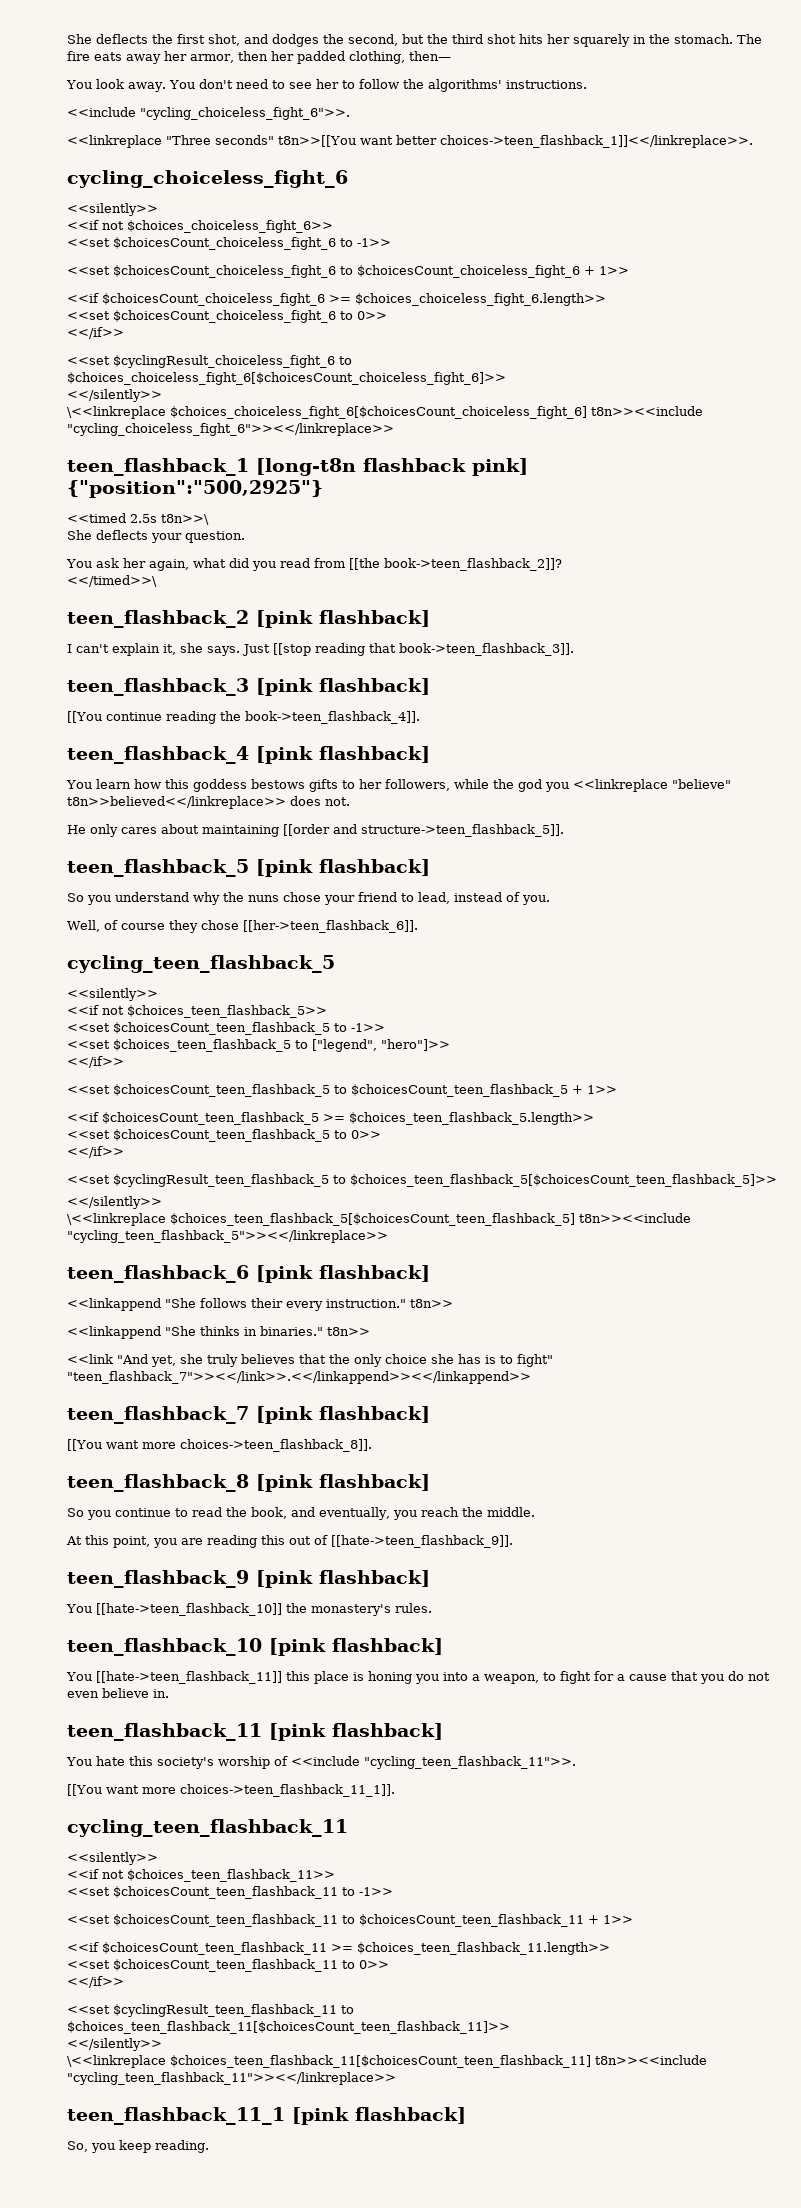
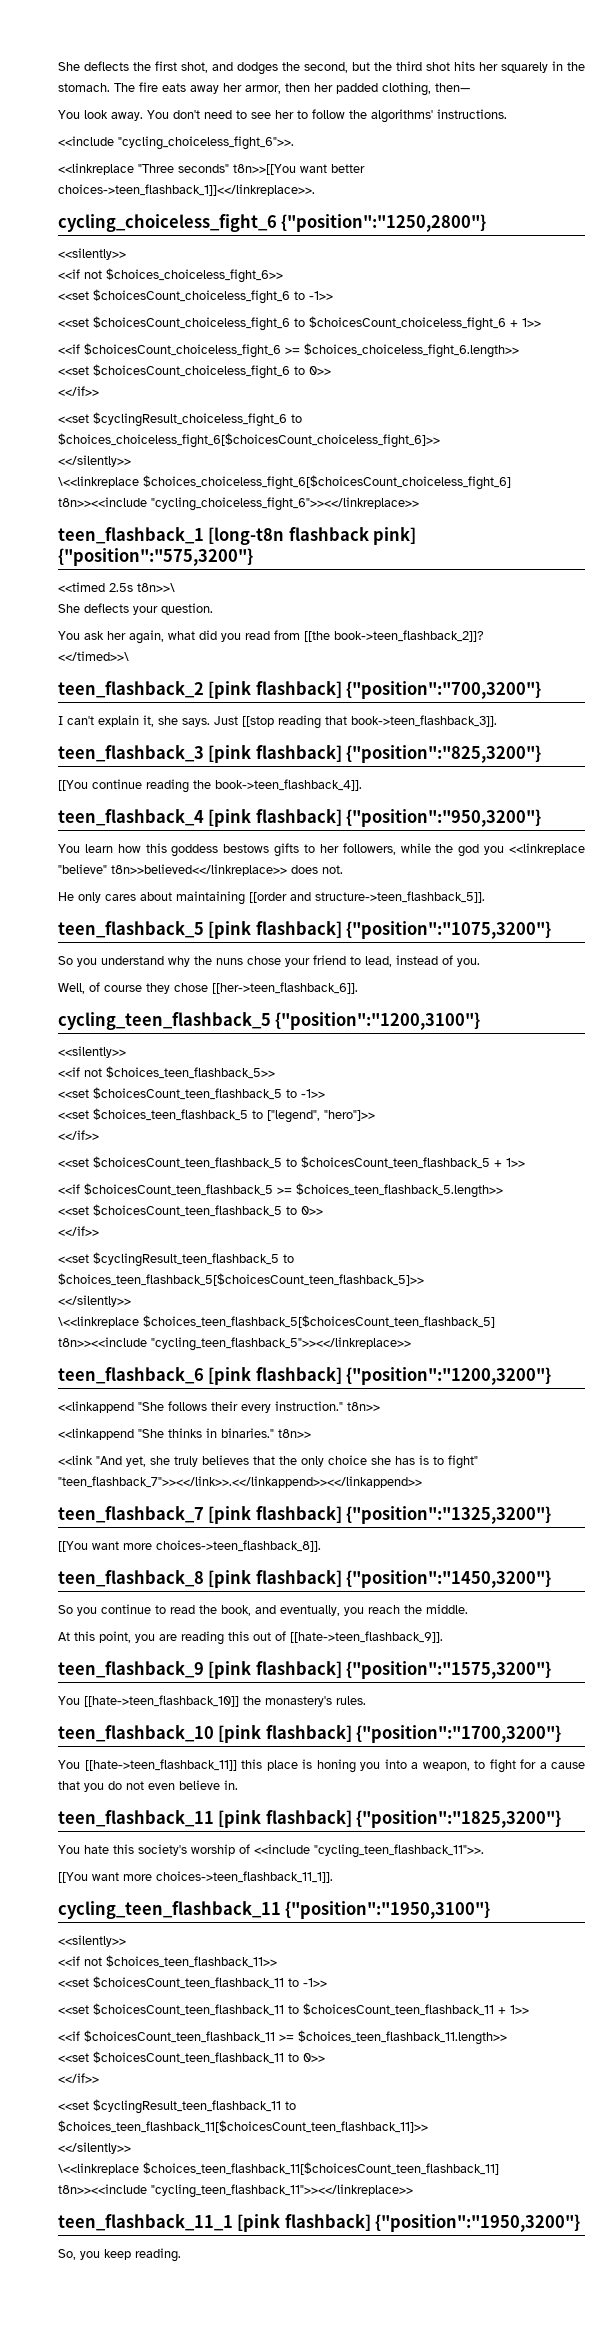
- cycling_choiceless_fight_6
+ cycling_choiceless_fight_6 {"position":"1250,2800"}
- teen_flashback_1 [long-t8n flashback pink] {"position":"500,2925"}
+ teen_flashback_1 [long-t8n flashback pink] {"position":"575,3200"}
- teen_flashback_2 [pink flashback]
+ teen_flashback_2 [pink flashback] {"position":"700,3200"}
- teen_flashback_3 [pink flashback]
+ teen_flashback_3 [pink flashback] {"position":"825,3200"}
- teen_flashback_4 [pink flashback]
+ teen_flashback_4 [pink flashback] {"position":"950,3200"}
- teen_flashback_5 [pink flashback]
+ teen_flashback_5 [pink flashback] {"position":"1075,3200"}
- cycling_teen_flashback_5
+ cycling_teen_flashback_5 {"position":"1200,3100"}
- teen_flashback_6 [pink flashback]
+ teen_flashback_6 [pink flashback] {"position":"1200,3200"}
- teen_flashback_7 [pink flashback]
+ teen_flashback_7 [pink flashback] {"position":"1325,3200"}
- teen_flashback_8 [pink flashback]
+ teen_flashback_8 [pink flashback] {"position":"1450,3200"}
- teen_flashback_9 [pink flashback]
+ teen_flashback_9 [pink flashback] {"position":"1575,3200"}
- teen_flashback_10 [pink flashback]
+ teen_flashback_10 [pink flashback] {"position":"1700,3200"}
- teen_flashback_11 [pink flashback]
+ teen_flashback_11 [pink flashback] {"position":"1825,3200"}
- cycling_teen_flashback_11
+ cycling_teen_flashback_11 {"position":"1950,3100"}
- teen_flashback_11_1 [pink flashback]
+ teen_flashback_11_1 [pink flashback] {"position":"1950,3200"}

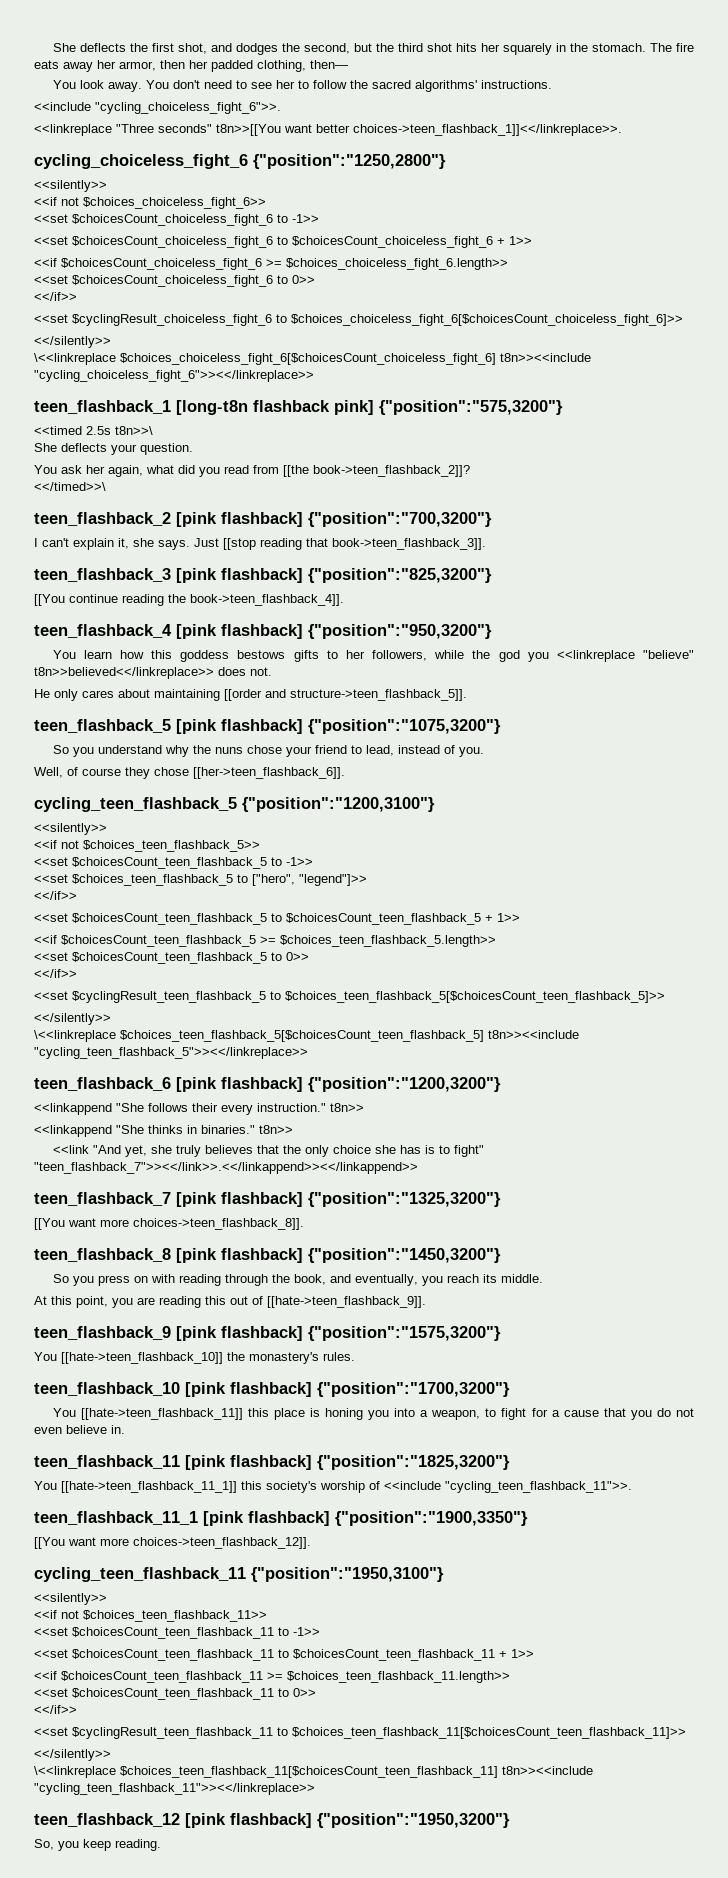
- You don't need to see her to follow the algorithms' instructions.
+ You don't need to see her to follow the sacred algorithms' instructions.
- <<set $choices_teen_flashback_5 to ["legend", "hero"]>>
+ <<set $choices_teen_flashback_5 to ["hero", "legend"]>>
- So you continue to read the book, and eventually, you reach the middle.
+ So you press on with reading through the book, and eventually, you reach its middle.
- You hate this society's worship of <<include "cycling_teen_flashback_11">>.
+ You [[hate->teen_flashback_11_1]] this society's worship of <<include "cycling_teen_flashback_11">>.
- [[You want more choices->teen_flashback_11_1]].
+ teen_flashback_11_1 [pink flashback] {"position":"1900,3350"}
+ [[You want more choices->teen_flashback_12]].
- teen_flashback_11_1 [pink flashback] {"position":"1950,3200"}
+ teen_flashback_12 [pink flashback] {"position":"1950,3200"}

